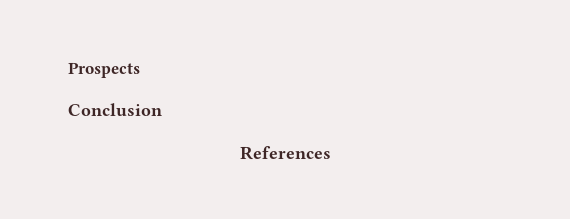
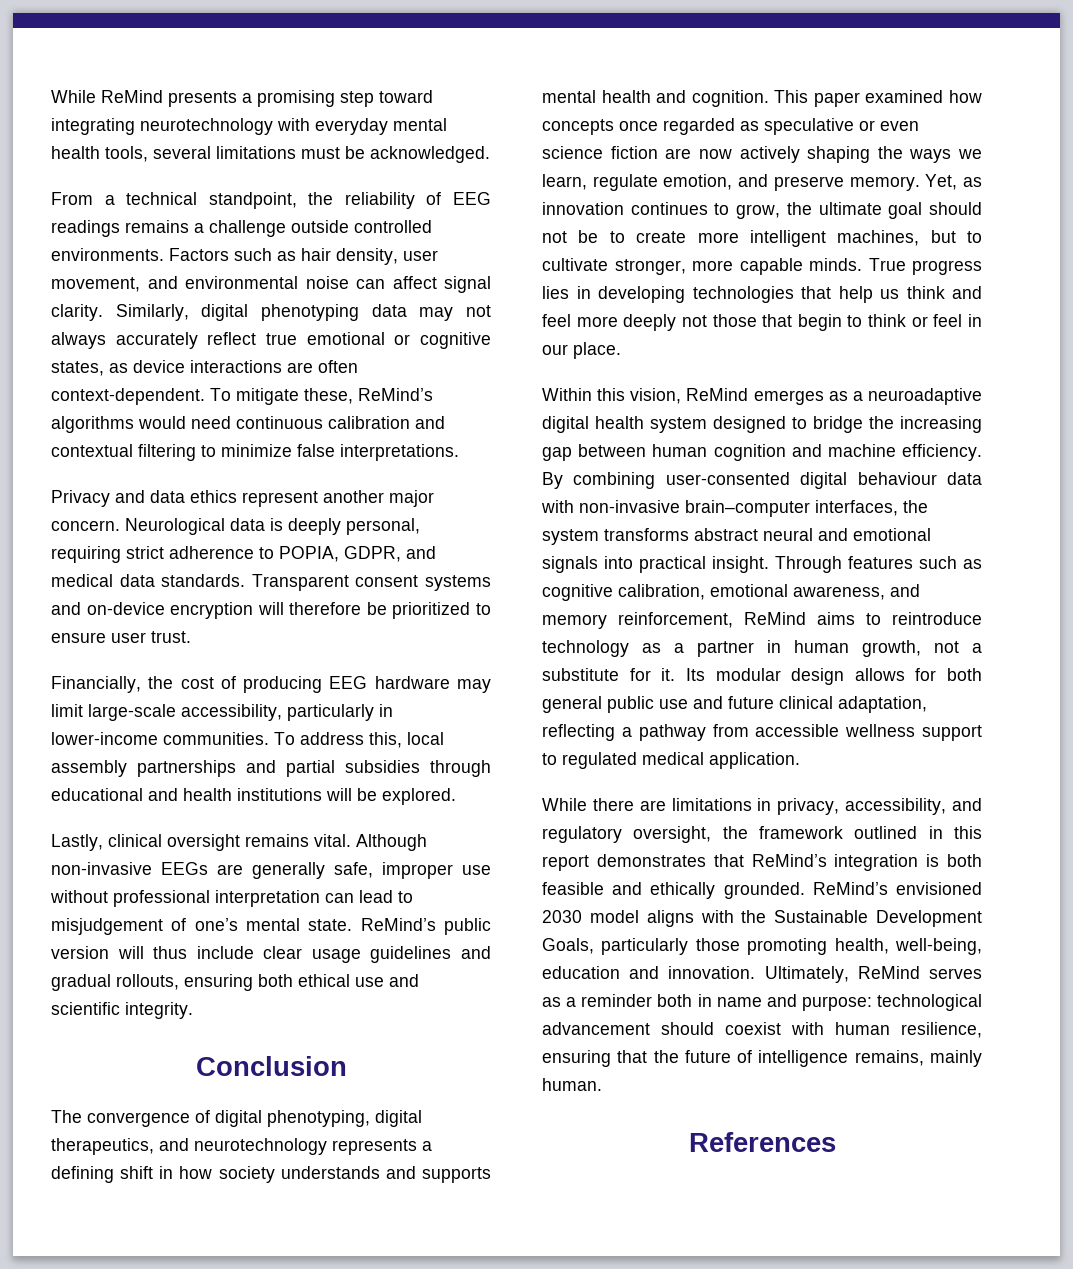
- Prospects
+ While ReMind presents a promising step toward integrating neurotechnology with everyday mental health tools, several limitations must be acknowledged.
+ From a technical standpoint, the reliability of EEG readings remains a challenge outside controlled environments. Factors such as hair density, user movement, and environmental noise can affect signal clarity. Similarly, digital phenotyping data may not always accurately reflect true emotional or cognitive states, as device interactions are often context-dependent. To mitigate these, ReMind’s algorithms would need continuous calibration and contextual filtering to minimize false interpretations.
+ Privacy and data ethics represent another major concern. Neurological data is deeply personal, requiring strict adherence to POPIA, GDPR, and medical data standards. Transparent consent systems and on-device encryption will therefore be prioritized to ensure user trust.
+ Financially, the cost of producing EEG hardware may limit large-scale accessibility, particularly in lower-income communities. To address this, local assembly partnerships and partial subsidies through educational and health institutions will be explored.
+ Lastly, clinical oversight remains vital. Although non-invasive EEGs are generally safe, improper use without professional interpretation can lead to misjudgement of one’s mental state. ReMind’s public version will thus include clear usage guidelines and gradual rollouts, ensuring both ethical use and scientific integrity.
  Conclusion
+ The convergence of digital phenotyping, digital therapeutics, and neurotechnology represents a defining shift in how society understands and supports mental health and cognition. This paper examined how concepts once regarded as speculative or even science fiction are now actively shaping the ways we learn, regulate emotion, and preserve memory. Yet, as innovation continues to grow, the ultimate goal should not be to create more intelligent machines, but to cultivate stronger, more capable minds. True progress lies in developing technologies that help us think and feel more deeply not those that begin to think or feel in our place.
+ Within this vision, ReMind emerges as a neuroadaptive digital health system designed to bridge the increasing gap between human cognition and machine efficiency. By combining user-consented digital behaviour data with non-invasive brain–computer interfaces, the system transforms abstract neural and emotional signals into practical insight. Through features such as cognitive calibration, emotional awareness, and memory reinforcement, ReMind aims to reintroduce technology as a partner in human growth, not a substitute for it. Its modular design allows for both general public use and future clinical adaptation, reflecting a pathway from accessible wellness support to regulated medical application.
+ While there are limitations in privacy, accessibility, and regulatory oversight, the framework outlined in this report demonstrates that ReMind’s integration is both feasible and ethically grounded. ReMind’s envisioned 2030 model aligns with the Sustainable Development Goals, particularly those promoting health, well-being, education and innovation. Ultimately, ReMind serves as a reminder both in name and purpose: technological advancement should coexist with human resilience, ensuring that the future of intelligence remains, mainly human.

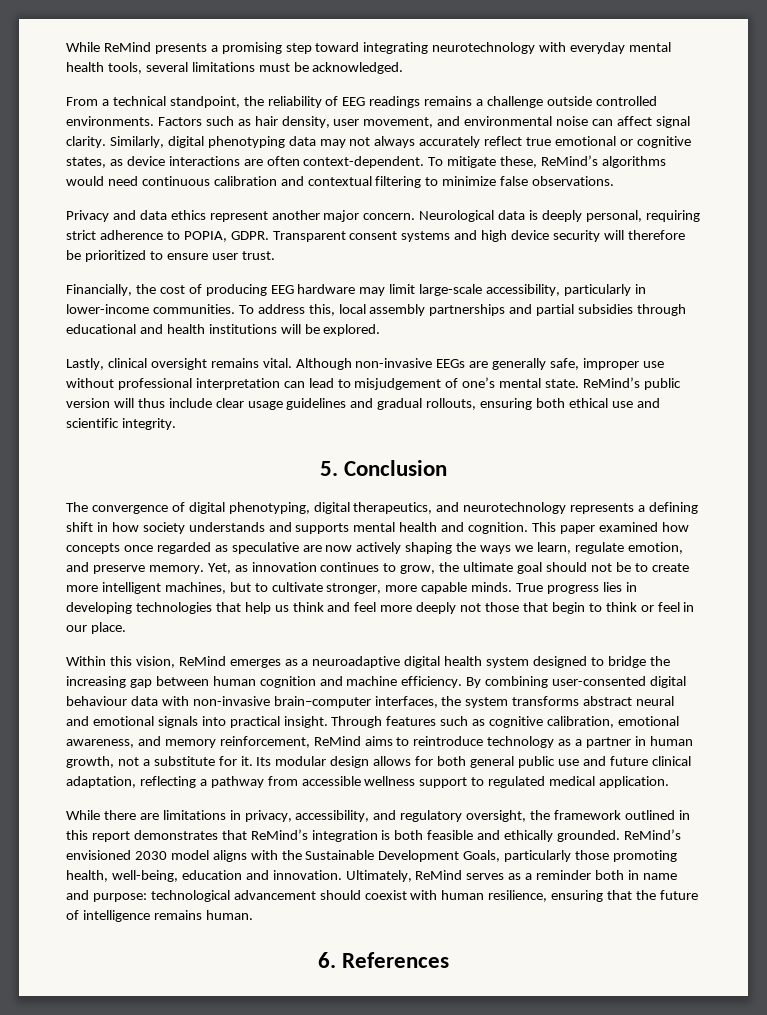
- To mitigate these, ReMind’s algorithms would need continuous calibration and contextual filtering to minimize false interpretations.
+ To mitigate these, ReMind’s algorithms would need continuous calibration and contextual filtering to minimize false observations.
- Neurological data is deeply personal, requiring strict adherence to POPIA, GDPR, and medical data standards.
+ Neurological data is deeply personal, requiring strict adherence to POPIA, GDPR.
- Transparent consent systems and on-device encryption will therefore be prioritized to ensure user trust.
+ Transparent consent systems and high device security will therefore be prioritized to ensure user trust.
- Conclusion
+ 5. Conclusion
- This paper examined how concepts once regarded as speculative or even science fiction are now actively shaping the ways we learn, regulate emotion, and preserve memory.
+ This paper examined how concepts once regarded as speculative are now actively shaping the ways we learn, regulate emotion, and preserve memory.
- Ultimately, ReMind serves as a reminder both in name and purpose: technological advancement should coexist with human resilience, ensuring that the future of intelligence remains, mainly human.
+ Ultimately, ReMind serves as a reminder both in name and purpose: technological advancement should coexist with human resilience, ensuring that the future of intelligence remains human.
- References
+ 6. References

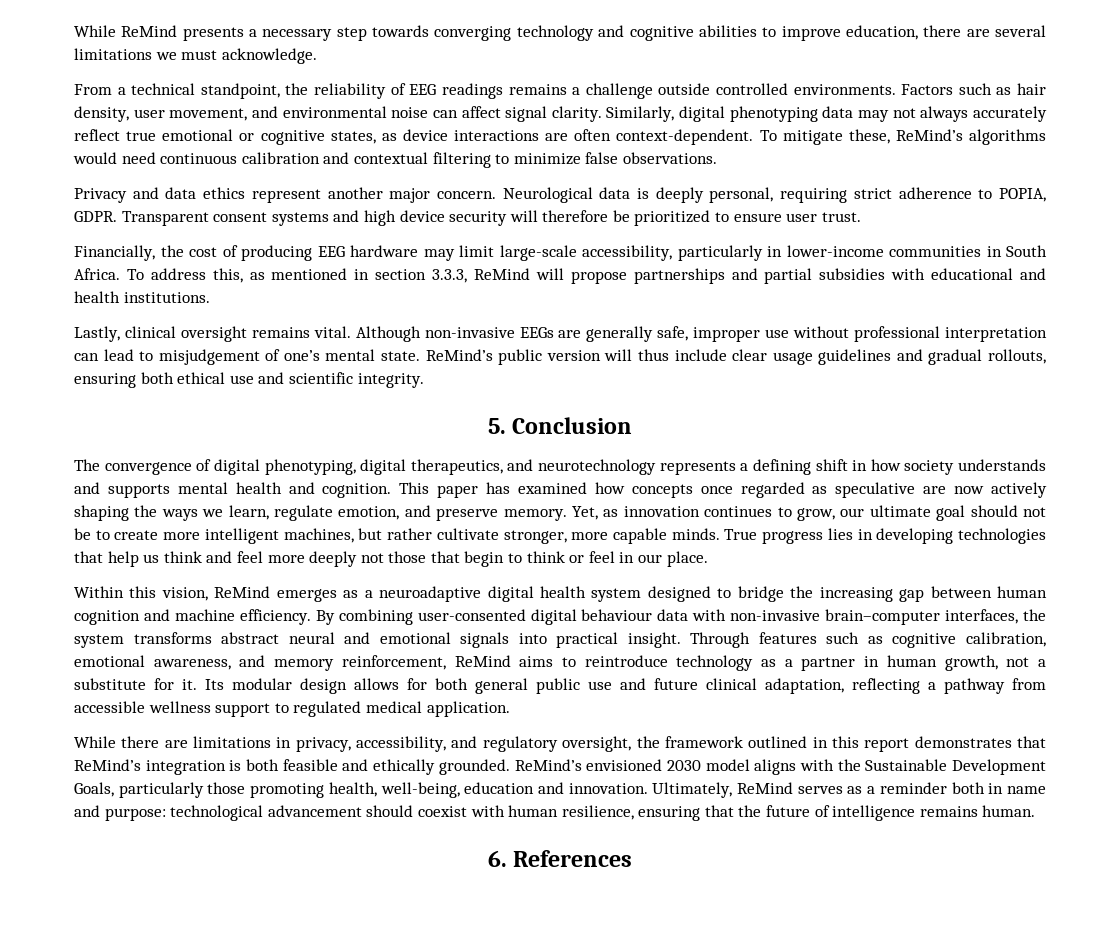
- While ReMind presents a promising step toward integrating neurotechnology with everyday mental health tools, several limitations must be acknowledged.
+ While ReMind presents a necessary step towards converging technology and cognitive abilities to improve education, there are several limitations we must acknowledge.
- Financially, the cost of producing EEG hardware may limit large-scale accessibility, particularly in lower-income communities. To address this, local assembly partnerships and partial subsidies through educational and health institutions will be explored.
+ Financially, the cost of producing EEG hardware may limit large-scale accessibility, particularly in lower-income communities in South Africa. To address this, as mentioned in section 3.3.3, ReMind will propose partnerships and partial subsidies with educational and health institutions.
- This paper examined how concepts once regarded as speculative are now actively shaping the ways we learn, regulate emotion, and preserve memory.
+ This paper has examined how concepts once regarded as speculative are now actively shaping the ways we learn, regulate emotion, and preserve memory.
- Yet, as innovation continues to grow, the ultimate goal should not be to create more intelligent machines, but to cultivate stronger, more capable minds.
+ Yet, as innovation continues to grow, our ultimate goal should not be to create more intelligent machines, but rather cultivate stronger, more capable minds.

